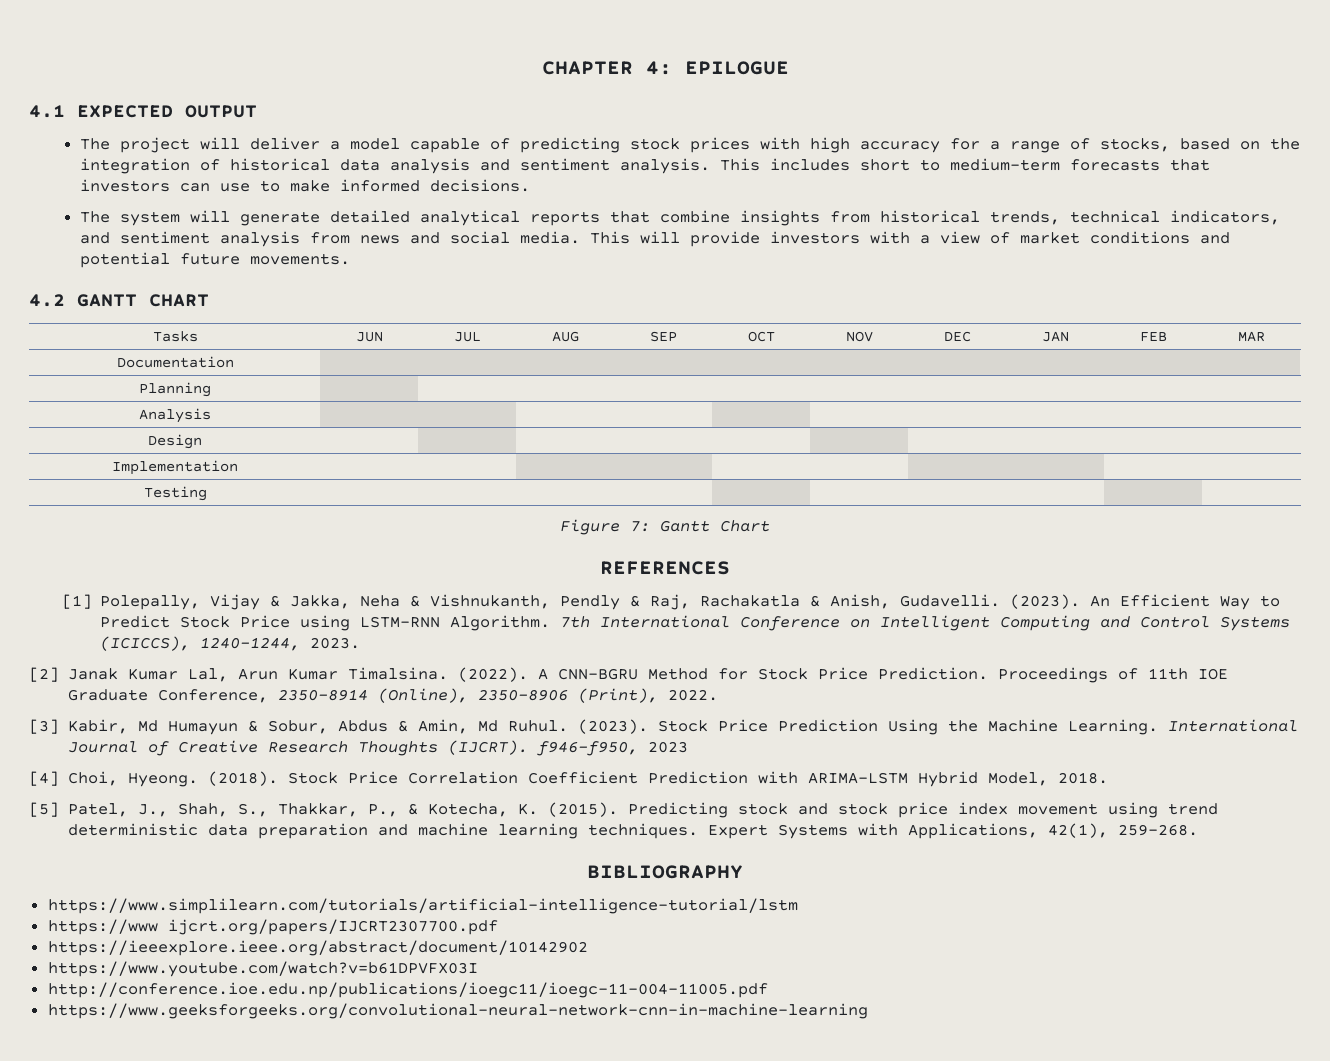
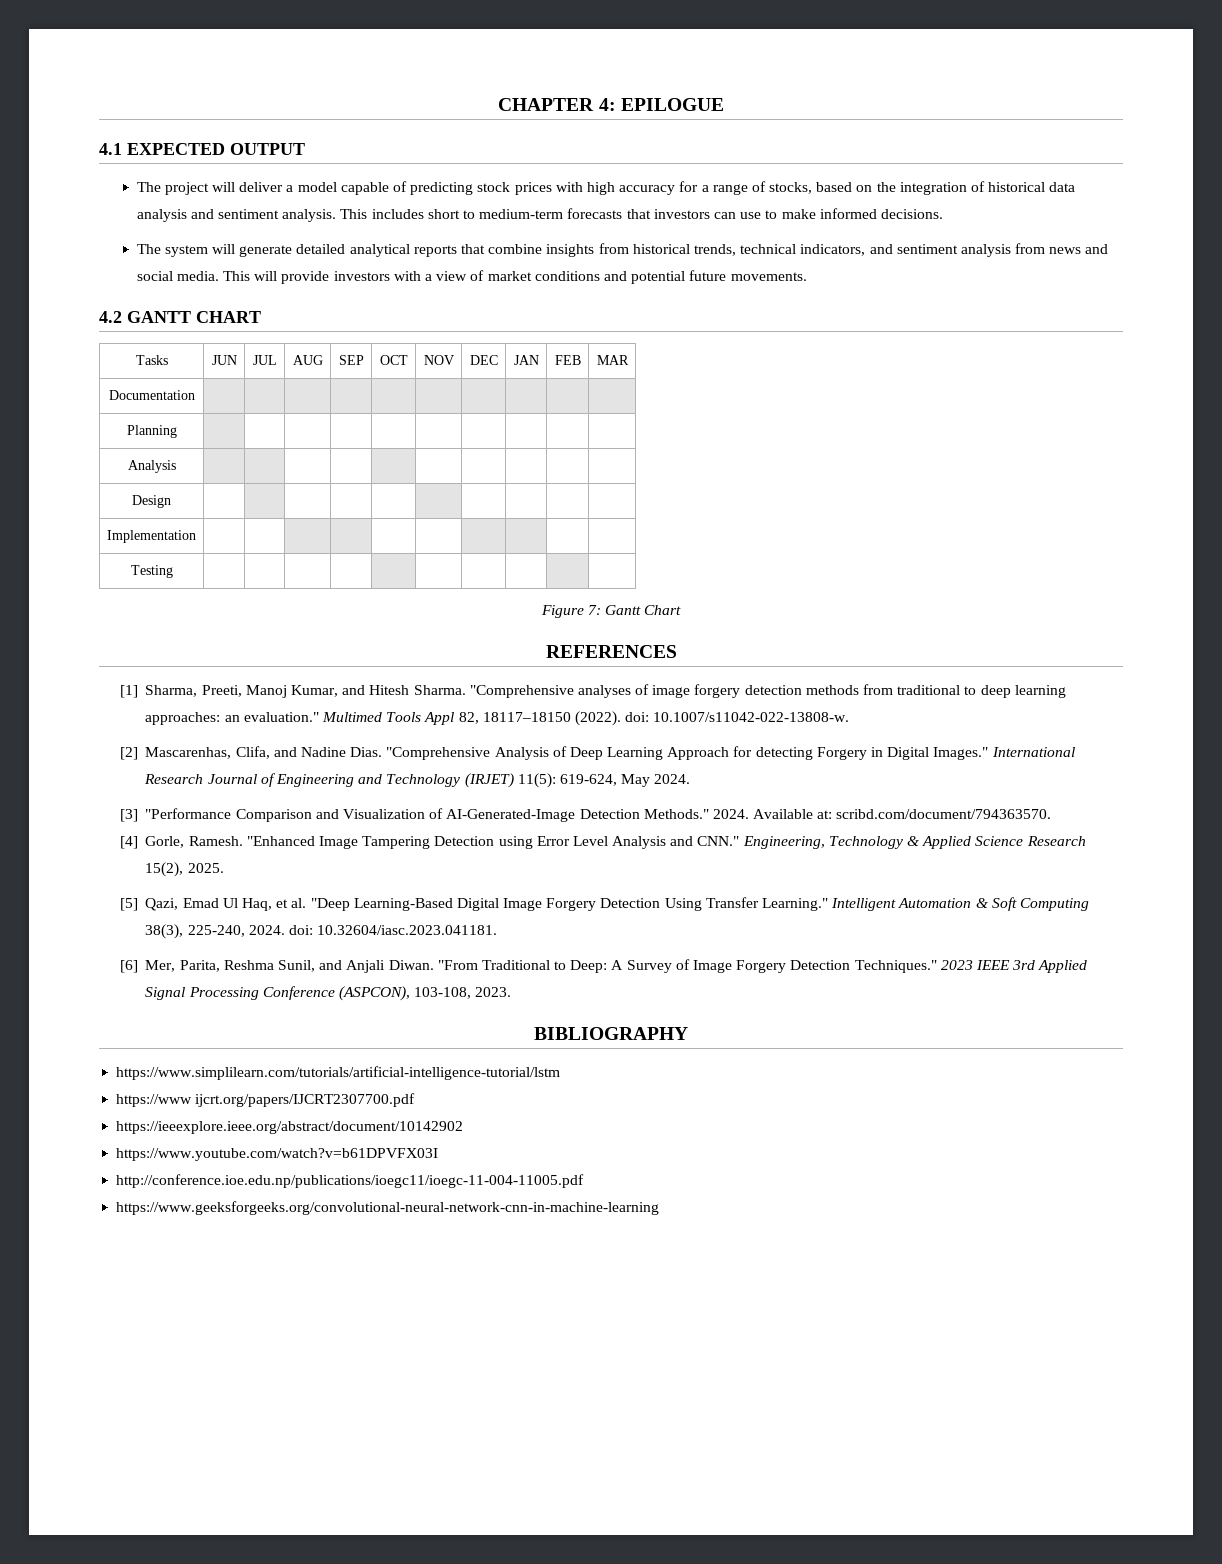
- [1] Polepally, Vijay & Jakka, Neha & Vishnukanth, Pendly & Raj, Rachakatla & Anish, Gudavelli. (2023). An Efficient Way to Predict Stock Price using LSTM-RNN Algorithm. 7th International Conference on Intelligent Computing and Control Systems (ICICCS), 1240-1244, 2023.
- [2] Janak Kumar Lal, Arun Kumar Timalsina. (2022). A CNN-BGRU Method for Stock Price Prediction. Proceedings of 11th IOE Graduate Conference, 2350-8914 (Online), 2350-8906 (Print), 2022.
- [3] Kabir, Md Humayun & Sobur, Abdus & Amin, Md Ruhul. (2023). Stock Price Prediction Using the Machine Learning. International Journal of Creative Research Thoughts (IJCRT). f946-f950, 2023
- [4] Choi, Hyeong. (2018). Stock Price Correlation Coefficient Prediction with ARIMA-LSTM Hybrid Model, 2018.
- [5] Patel, J., Shah, S., Thakkar, P., & Kotecha, K. (2015). Predicting stock and stock price index movement using trend deterministic data preparation and machine learning techniques. Expert Systems with Applications, 42(1), 259-268.
+ [1] Sharma, Preeti, Manoj Kumar, and Hitesh Sharma. "Comprehensive analyses of image forgery detection methods from traditional to deep learning approaches: an evaluation." Multimed Tools Appl 82, 18117–18150 (2022). doi: 10.1007/s11042-022-13808-w.
+ [2] Mascarenhas, Clifa, and Nadine Dias. "Comprehensive Analysis of Deep Learning Approach for detecting Forgery in Digital Images." International Research Journal of Engineering and Technology (IRJET) 11(5): 619-624, May 2024.
+ [3] "Performance Comparison and Visualization of AI-Generated-Image Detection Methods." 2024. Available at: scribd.com/document/794363570.
+ [4] Gorle, Ramesh. "Enhanced Image Tampering Detection using Error Level Analysis and CNN." Engineering, Technology & Applied Science Research 15(2), 2025.
+ [5] Qazi, Emad Ul Haq, et al. "Deep Learning-Based Digital Image Forgery Detection Using Transfer Learning." Intelligent Automation & Soft Computing 38(3), 225-240, 2024. doi: 10.32604/iasc.2023.041181.
+ [6] Mer, Parita, Reshma Sunil, and Anjali Diwan. "From Traditional to Deep: A Survey of Image Forgery Detection Techniques." 2023 IEEE 3rd Applied Signal Processing Conference (ASPCON), 103-108, 2023.

